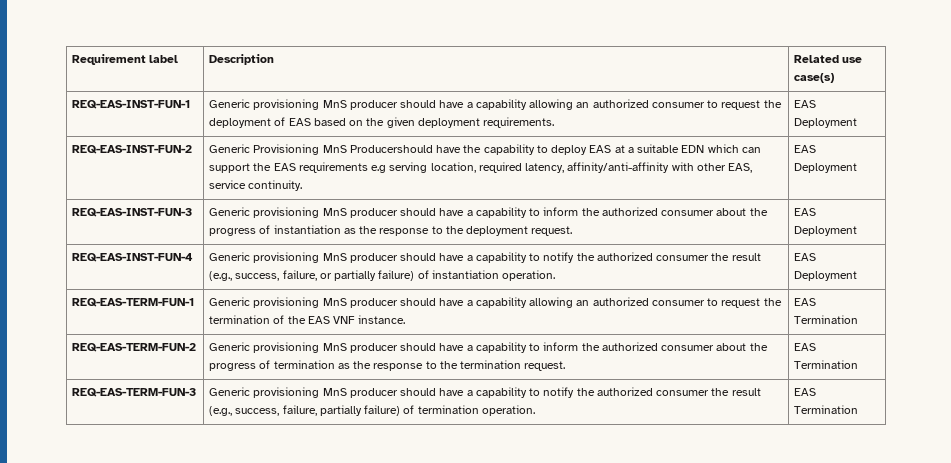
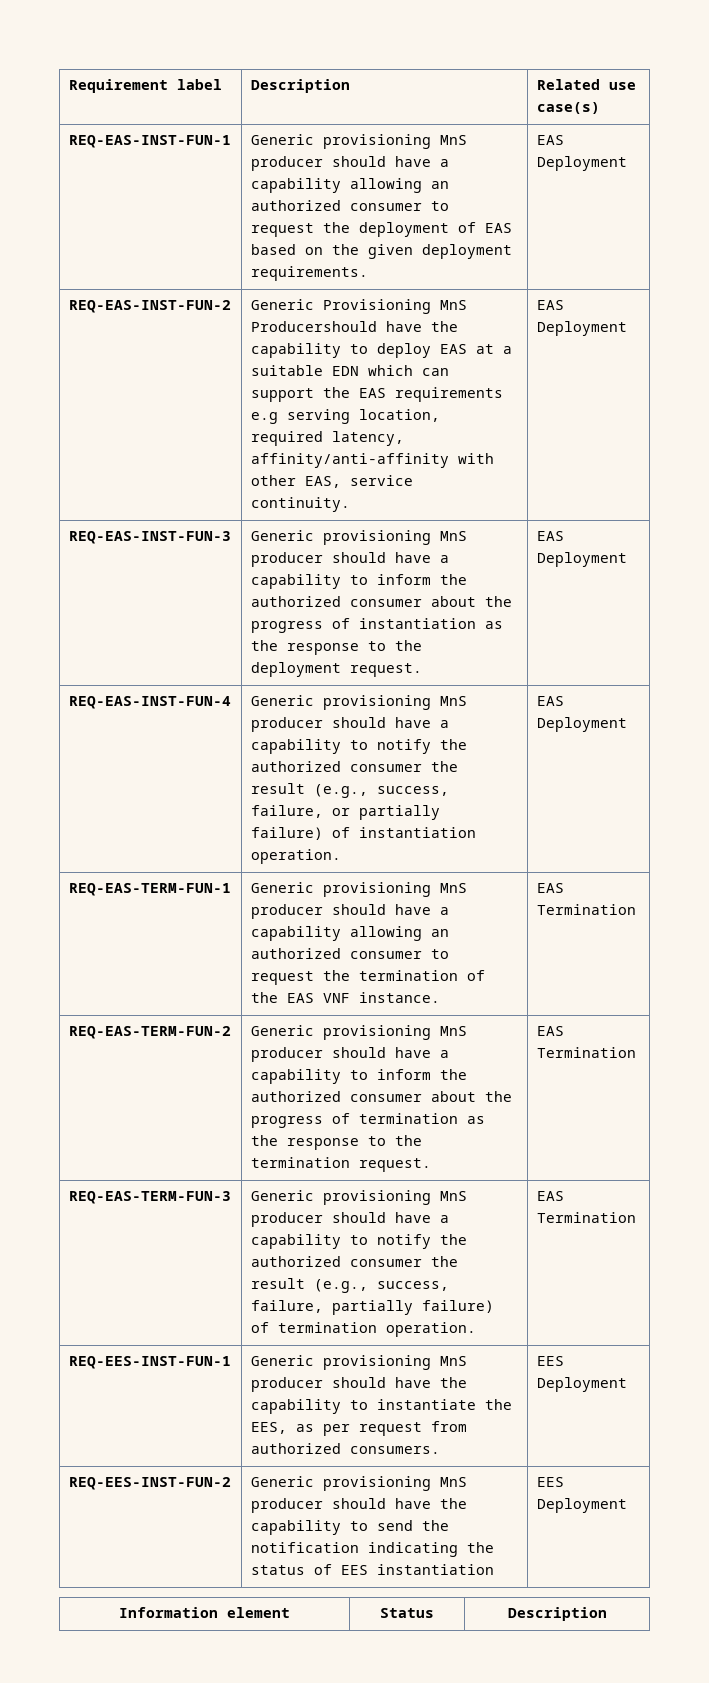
+ REQ-EES-INST-FUN-1 | Generic provisioning MnS producer should have the capability to instantiate the EES, as per request from authorized consumers. | EES Deployment
+ REQ-EES-INST-FUN-2 | Generic provisioning MnS producer should have the capability to send the notification indicating the status of EES instantiation | EES Deployment
+ Information element | Status | Description

